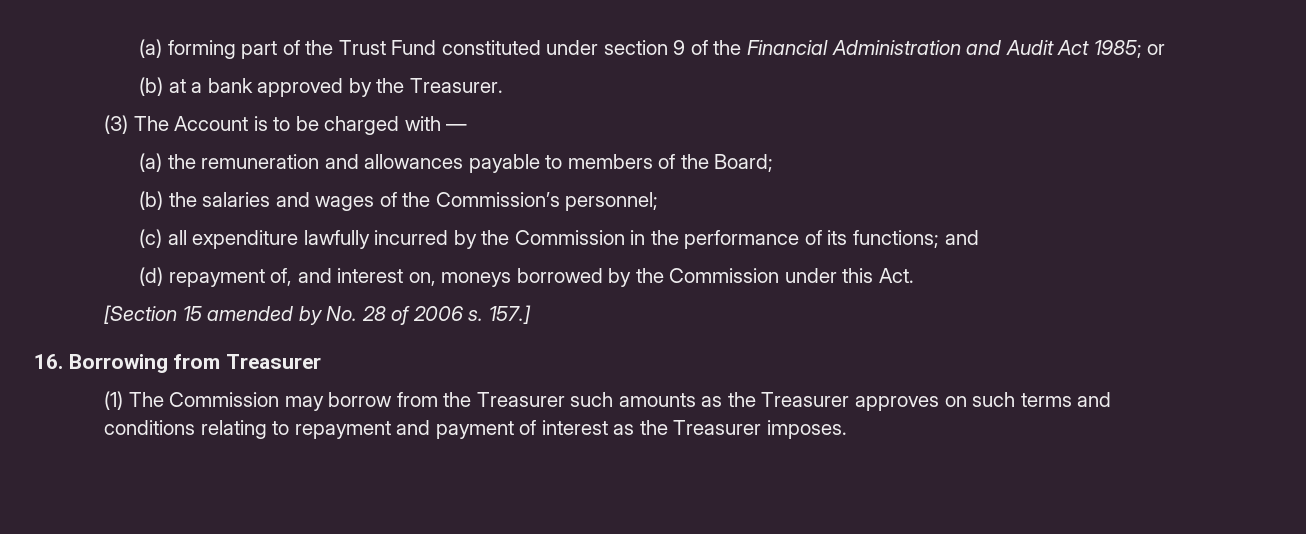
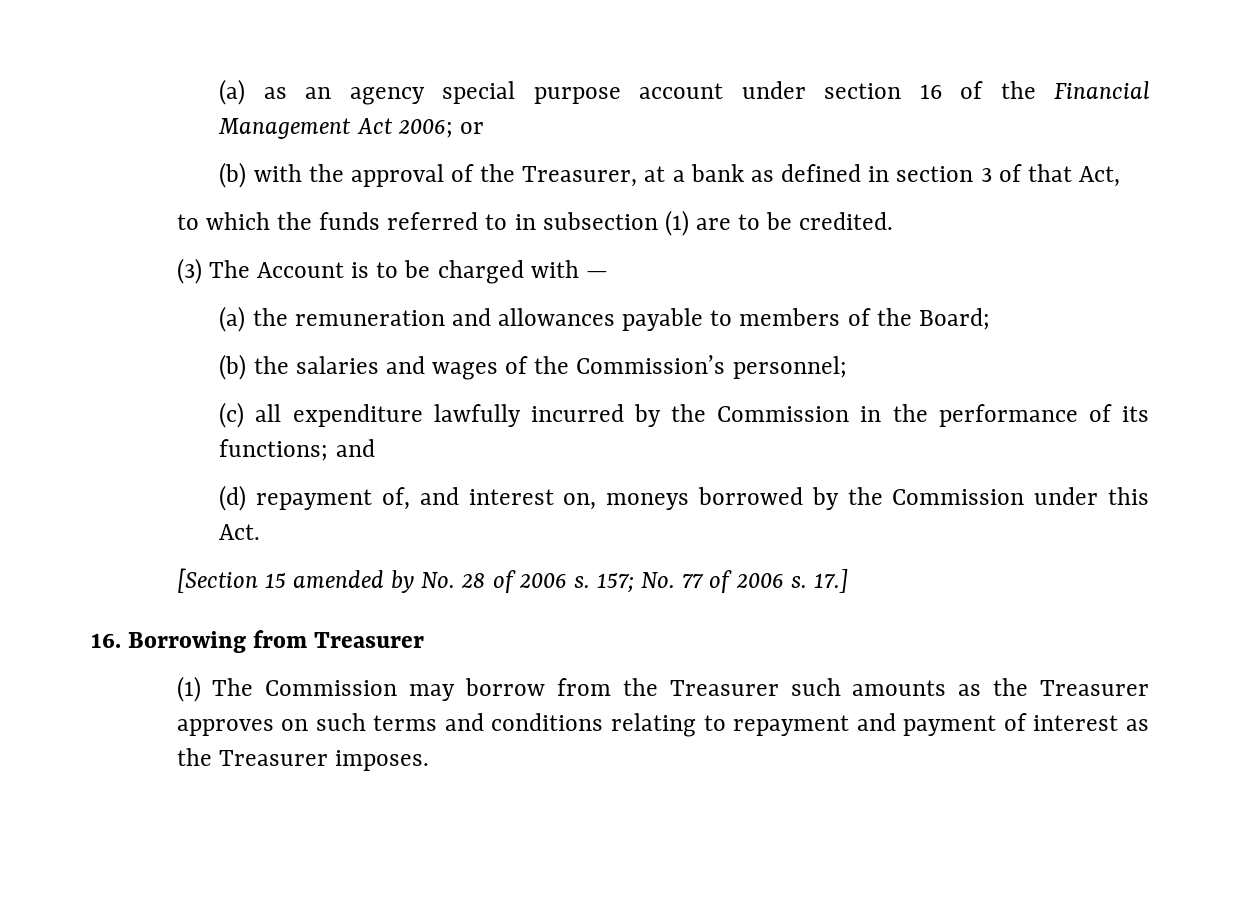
- (a) forming part of the Trust Fund constituted under section 9 of the Financial Administration and Audit Act 1985; or
- (b) at a bank approved by the Treasurer.
+ (a) as an agency special purpose account under section 16 of the Financial Management Act 2006; or
+ (b) with the approval of the Treasurer, at a bank as defined in section 3 of that Act,
+ to which the funds referred to in subsection (1) are to be credited.
- 157.]
+ 157; No. 77 of 2006 s. 17.]

